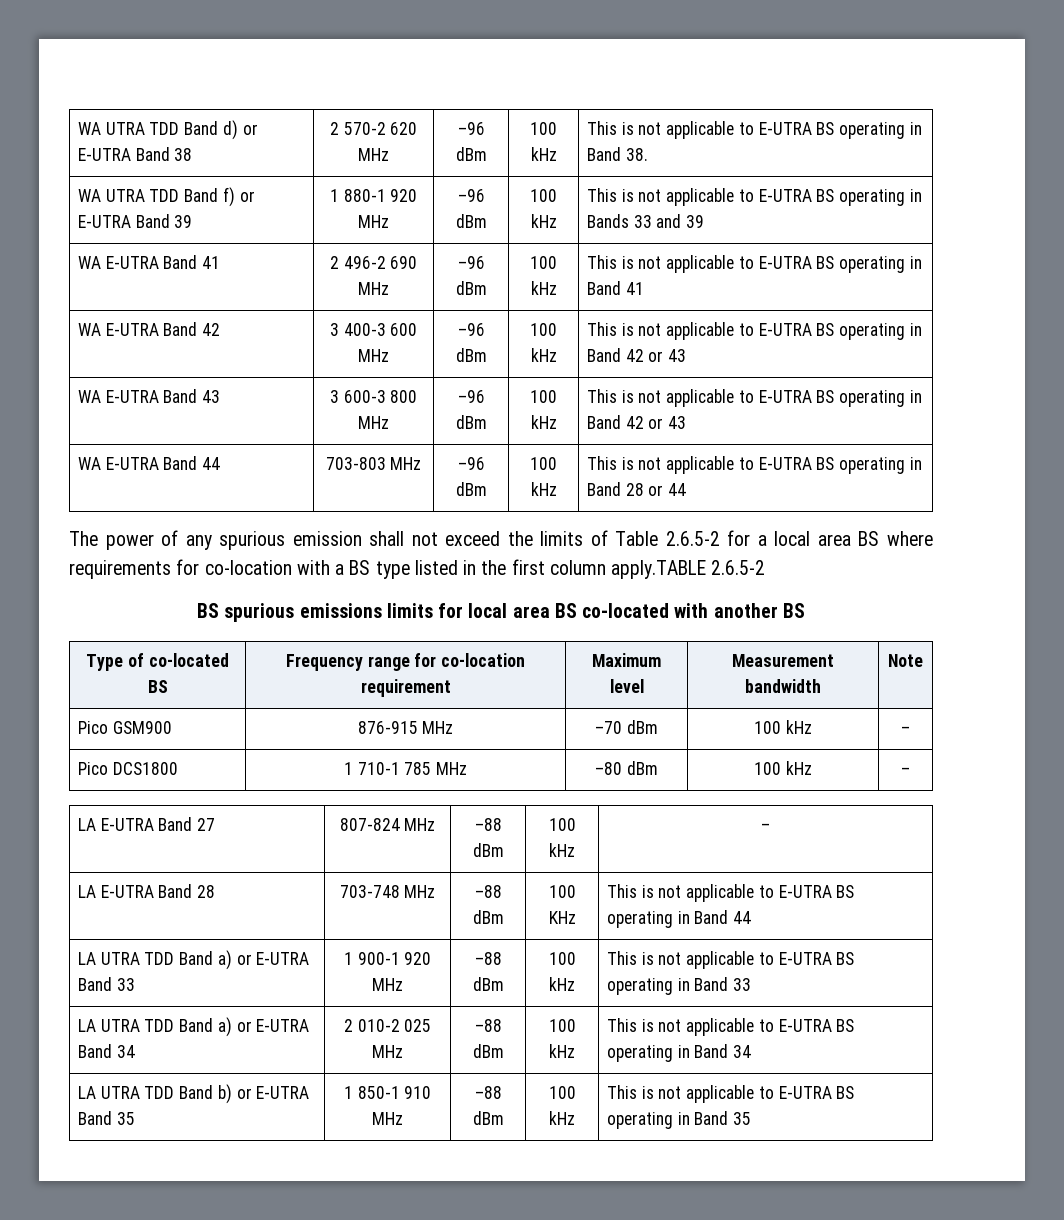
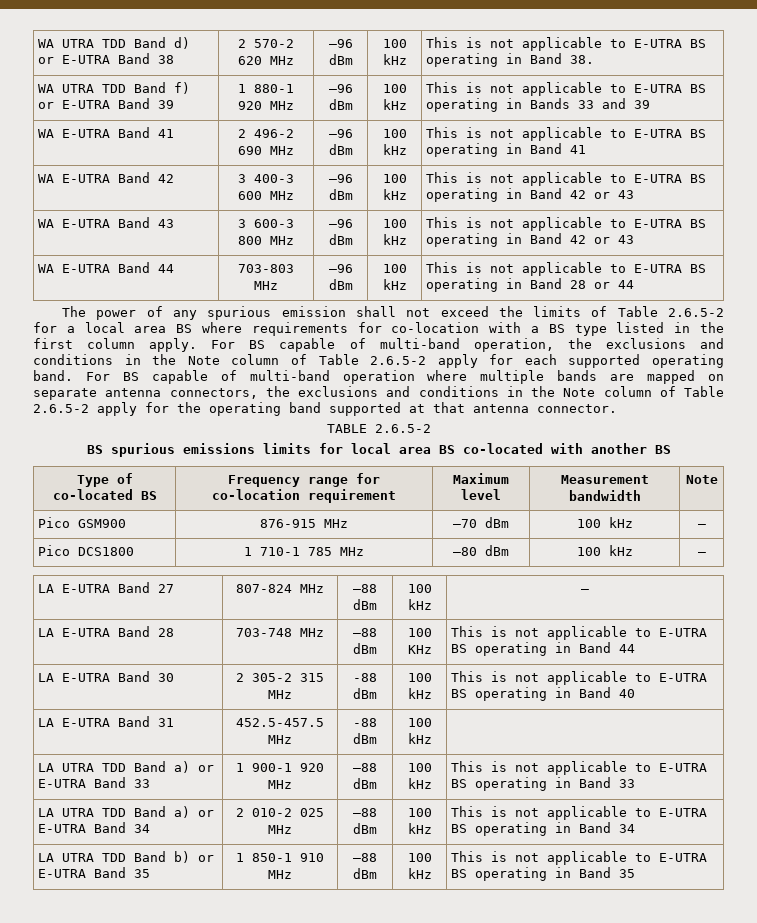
- The power of any spurious emission shall not exceed the limits of Table 2.6.5-2 for a local area BS where requirements for co-location with a BS type listed in the first column apply.TABLE 2.6.5-2
+ The power of any spurious emission shall not exceed the limits of Table 2.6.5-2 for a local area BS where requirements for co-location with a BS type listed in the first column apply. For BS capable of multi-band operation, the exclusions and conditions in the Note column of Table 2.6.5-2 apply for each supported operating band. For BS capable of multi-band operation where multiple bands are mapped on separate antenna connectors, the exclusions and conditions in the Note column of Table 2.6.5-2 apply for the operating band supported at that antenna connector.
+ TABLE 2.6.5-2
+ LA E-UTRA Band 30 | 2 305-2 315 MHz | -88 dBm | 100 kHz | This is not applicable to E-UTRA BS operating in Band 40
+ LA E-UTRA Band 31 | 452.5-457.5 MHz | -88 dBm | 100 kHz |

